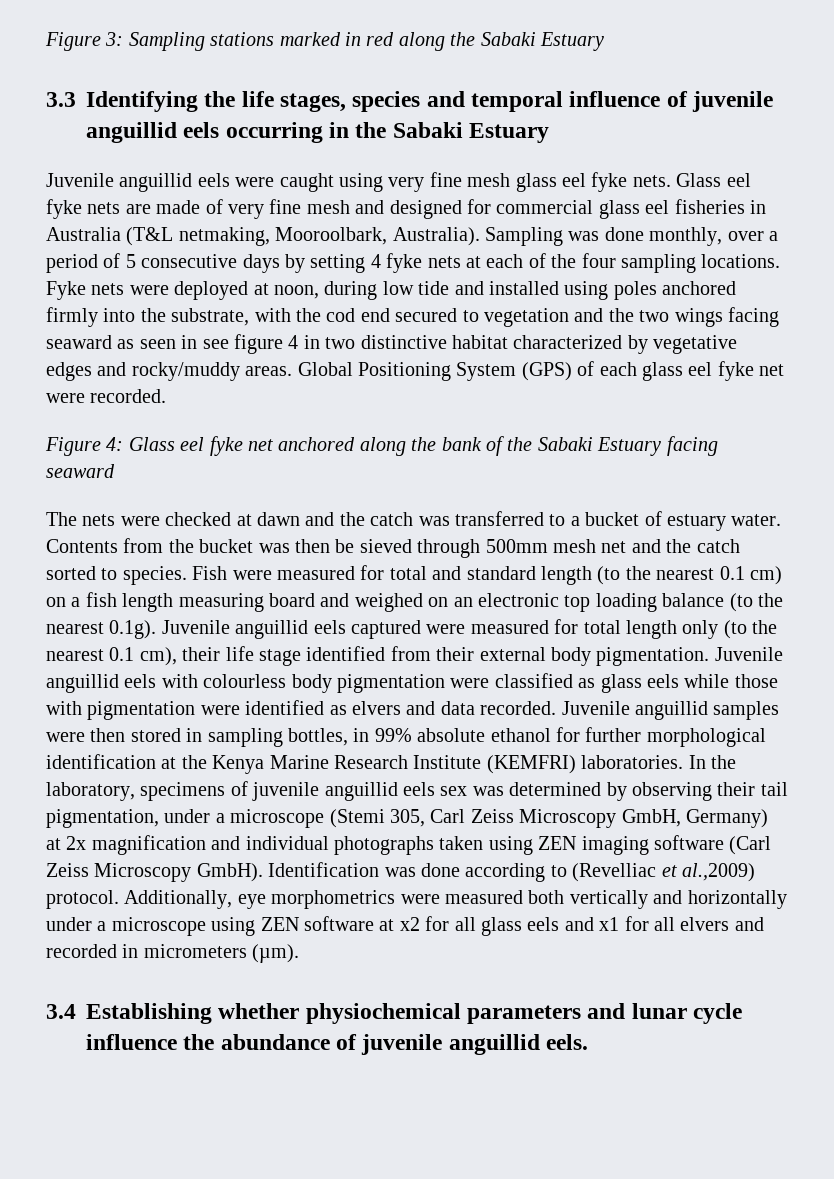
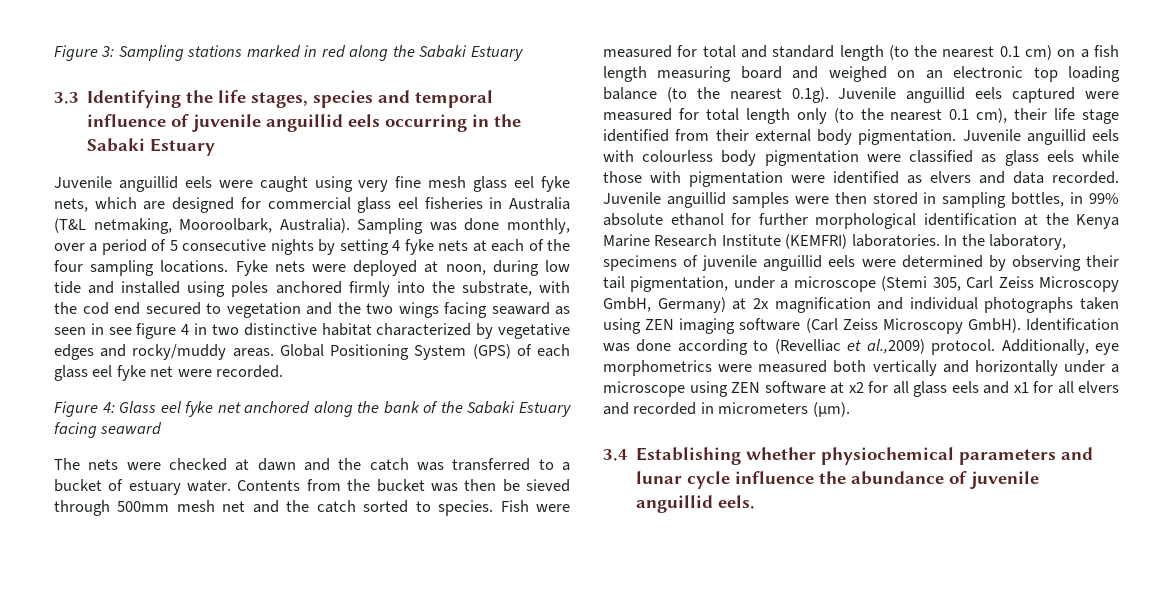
- Juvenile anguillid eels were caught using very fine mesh glass eel fyke nets. Glass eel fyke nets are made of very fine mesh and designed for commercial glass eel fisheries in Australia (T&L netmaking, Mooroolbark, Australia).
+ Juvenile anguillid eels were caught using very fine mesh glass eel fyke nets, which are designed for commercial glass eel fisheries in Australia (T&L netmaking, Mooroolbark, Australia).
- Sampling was done monthly, over a period of 5 consecutive days by setting 4 fyke nets at each of the four sampling locations.
+ Sampling was done monthly, over a period of 5 consecutive nights by setting 4 fyke nets at each of the four sampling locations.
- In the laboratory, specimens of juvenile anguillid eels sex was determined by observing their tail pigmentation, under a microscope (Stemi 305, Carl Zeiss Microscopy GmbH, Germany) at 2x magnification and individual photographs taken using ZEN imaging software (Carl Zeiss Microscopy GmbH).
+ In the laboratory, specimens of juvenile anguillid eels were determined by observing their tail pigmentation, under a microscope (Stemi 305, Carl Zeiss Microscopy GmbH, Germany) at 2x magnification and individual photographs taken using ZEN imaging software (Carl Zeiss Microscopy GmbH).

